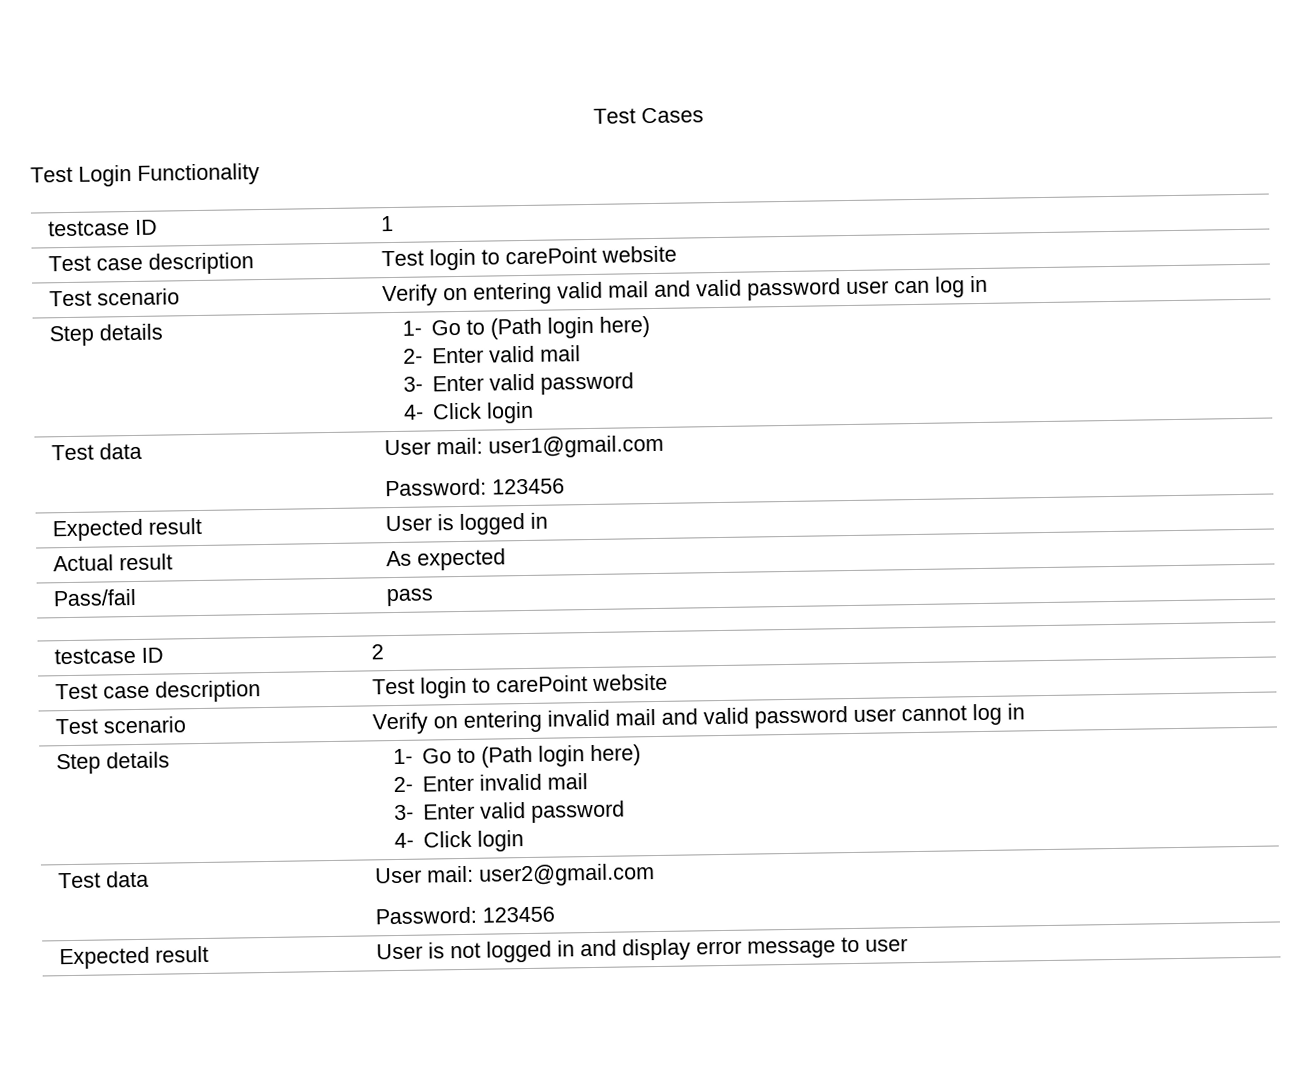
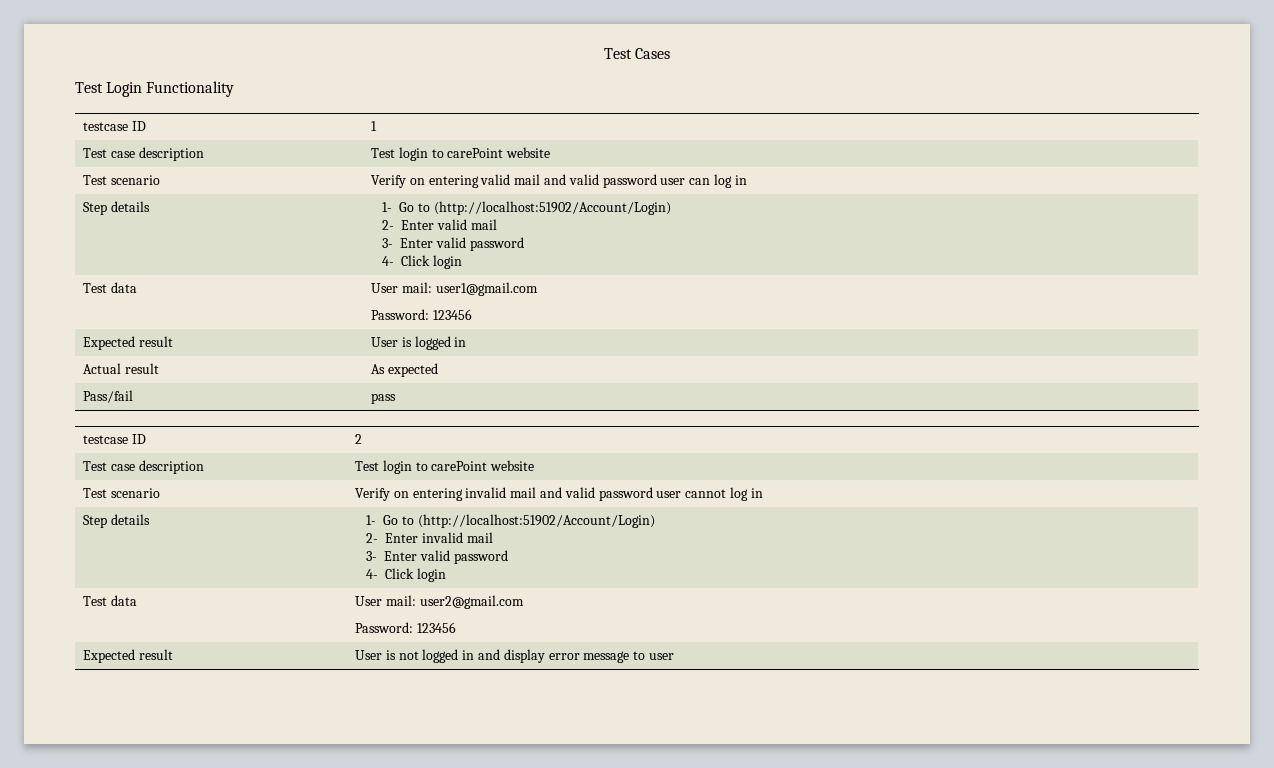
  Test scenario | Verify on entering valid mail and valid password user can log in
- Step details | 1- Go to (Path login here)
+ Step details | 1- Go to (http://localhost:51902/Account/Login)
  Test scenario | Verify on entering invalid mail and valid password user cannot log in
- Step details | 1- Go to (Path login here)
+ Step details | 1- Go to (http://localhost:51902/Account/Login)

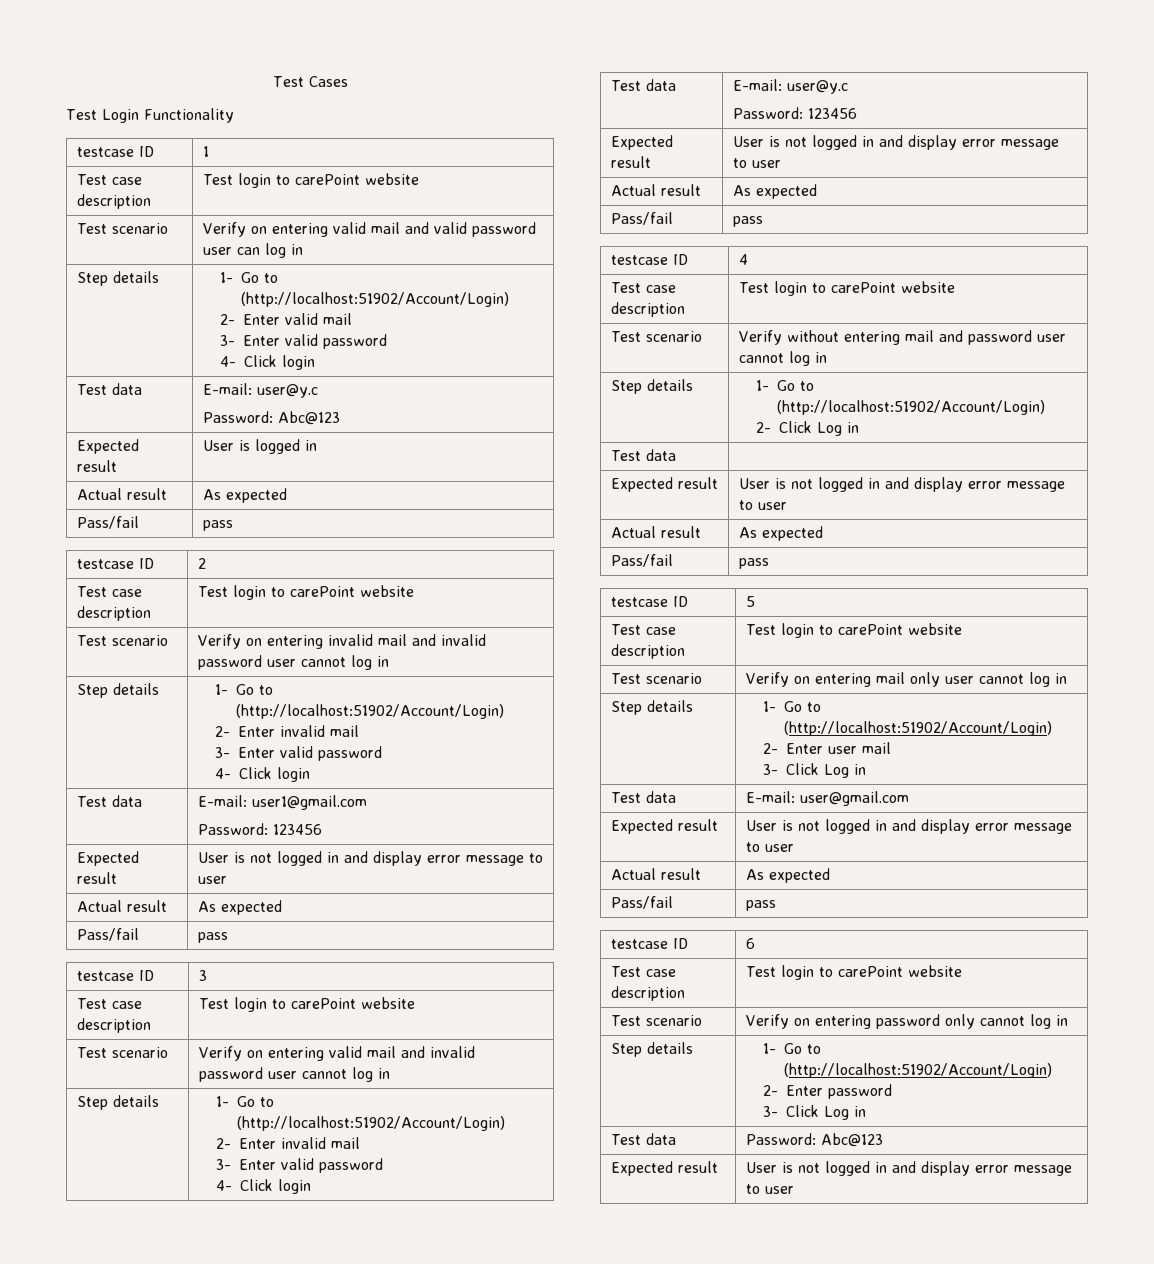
  Test scenario | Verify on entering valid mail and valid password user can log in
  Step details | 1- Go to (http://localhost:51902/Account/Login)
  2- Enter valid mail
  3- Enter valid password
  4- Click login
- Test data | User mail: user1@gmail.com
- Password: 123456
+ Test data | E-mail: user@y.c
+ Password: Abc@123
- Test scenario | Verify on entering invalid mail and valid password user cannot log in
+ Test scenario | Verify on entering invalid mail and invalid password user cannot log in
- Test data | User mail: user2@gmail.com
+ Test data | E-mail: user1@gmail.com
  Password: 123456
+ Expected result | User is not logged in and display error message to user
+ Actual result | As expected
+ Pass/fail | pass
+ testcase ID | 3
+ Test case description | Test login to carePoint website
+ Test scenario | Verify on entering valid mail and invalid password user cannot log in
+ Step details | 1- Go to (http://localhost:51902/Account/Login)
+ 2- Enter invalid mail
+ 3- Enter valid password
+ 4- Click login
+ Test data | E-mail: user@y.c
+ Password: 123456
+ Expected result | User is not logged in and display error message to user
+ Actual result | As expected
+ Pass/fail | pass
+ testcase ID | 4
+ Test case description | Test login to carePoint website
+ Test scenario | Verify without entering mail and password user cannot log in
+ Step details | 1- Go to (http://localhost:51902/Account/Login)
+ 2- Click Log in
+ Test data |
+ Expected result | User is not logged in and display error message to user
+ Actual result | As expected
+ Pass/fail | pass
+ testcase ID | 5
+ Test case description | Test login to carePoint website
+ Test scenario | Verify on entering mail only user cannot log in
+ Step details | 1- Go to (http://localhost:51902/Account/Login)
+ 2- Enter user mail
+ 3- Click Log in
+ Test data | E-mail: user@gmail.com
+ Expected result | User is not logged in and display error message to user
+ Actual result | As expected
+ Pass/fail | pass
+ testcase ID | 6
+ Test case description | Test login to carePoint website
+ Test scenario | Verify on entering password only cannot log in
+ Step details | 1- Go to (http://localhost:51902/Account/Login)
+ 2- Enter password
+ 3- Click Log in
+ Test data | Password: Abc@123

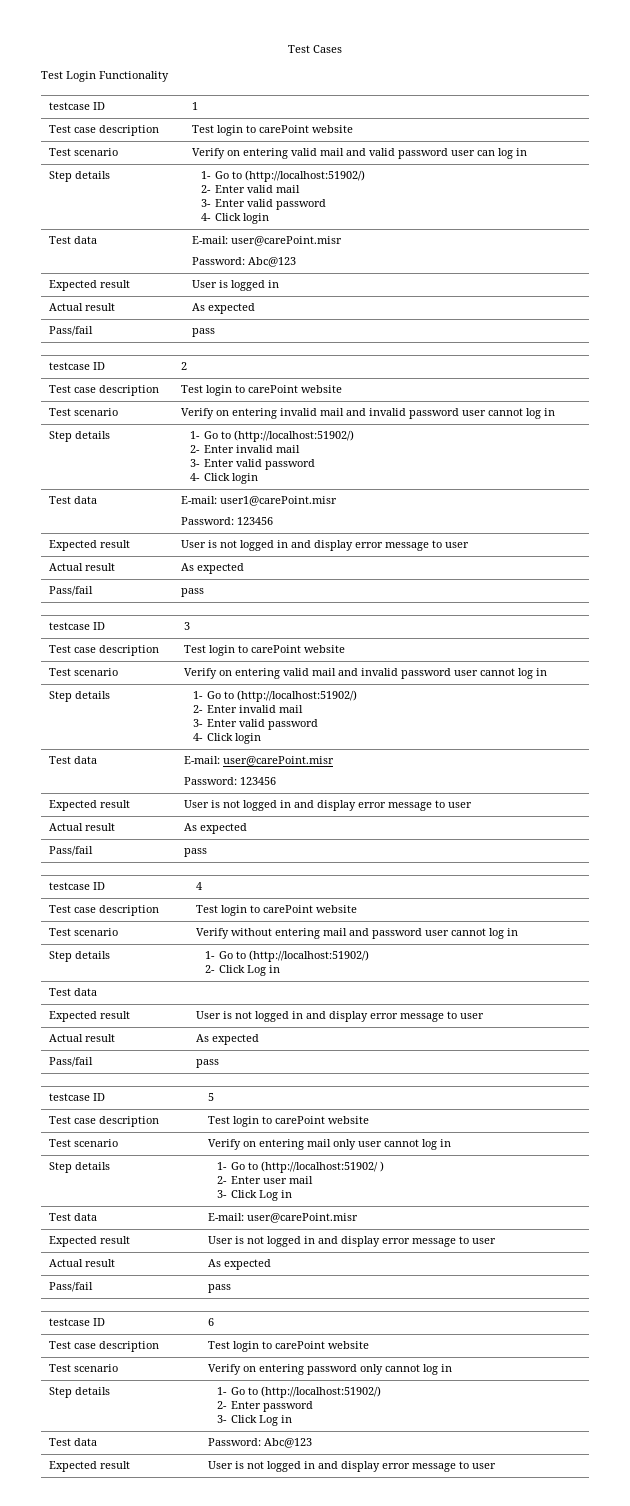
  Test scenario | Verify on entering valid mail and valid password user can log in
- Step details | 1- Go to (http://localhost:51902/Account/Login)
+ Step details | 1- Go to (http://localhost:51902/)
  2- Enter valid mail
  3- Enter valid password
  4- Click login
- Test data | E-mail: user@y.c
+ Test data | E-mail: user@carePoint.misr
  Test scenario | Verify on entering invalid mail and invalid password user cannot log in
- Step details | 1- Go to (http://localhost:51902/Account/Login)
+ Step details | 1- Go to (http://localhost:51902/)
- Test data | E-mail: user1@gmail.com
+ Test data | E-mail: user1@carePoint.misr
  Test scenario | Verify on entering valid mail and invalid password user cannot log in
- Step details | 1- Go to (http://localhost:51902/Account/Login)
+ Step details | 1- Go to (http://localhost:51902/)
  2- Enter invalid mail
  3- Enter valid password
  4- Click login
- Test data | E-mail: user@y.c
+ Test data | E-mail: user@carePoint.misr
  Test scenario | Verify without entering mail and password user cannot log in
- Step details | 1- Go to (http://localhost:51902/Account/Login)
+ Step details | 1- Go to (http://localhost:51902/)
  Test scenario | Verify on entering mail only user cannot log in
- Step details | 1- Go to (http://localhost:51902/Account/Login)
+ Step details | 1- Go to (http://localhost:51902/ )
  2- Enter user mail
  3- Click Log in
- Test data | E-mail: user@gmail.com
+ Test data | E-mail: user@carePoint.misr
  Test scenario | Verify on entering password only cannot log in
- Step details | 1- Go to (http://localhost:51902/Account/Login)
+ Step details | 1- Go to (http://localhost:51902/)

